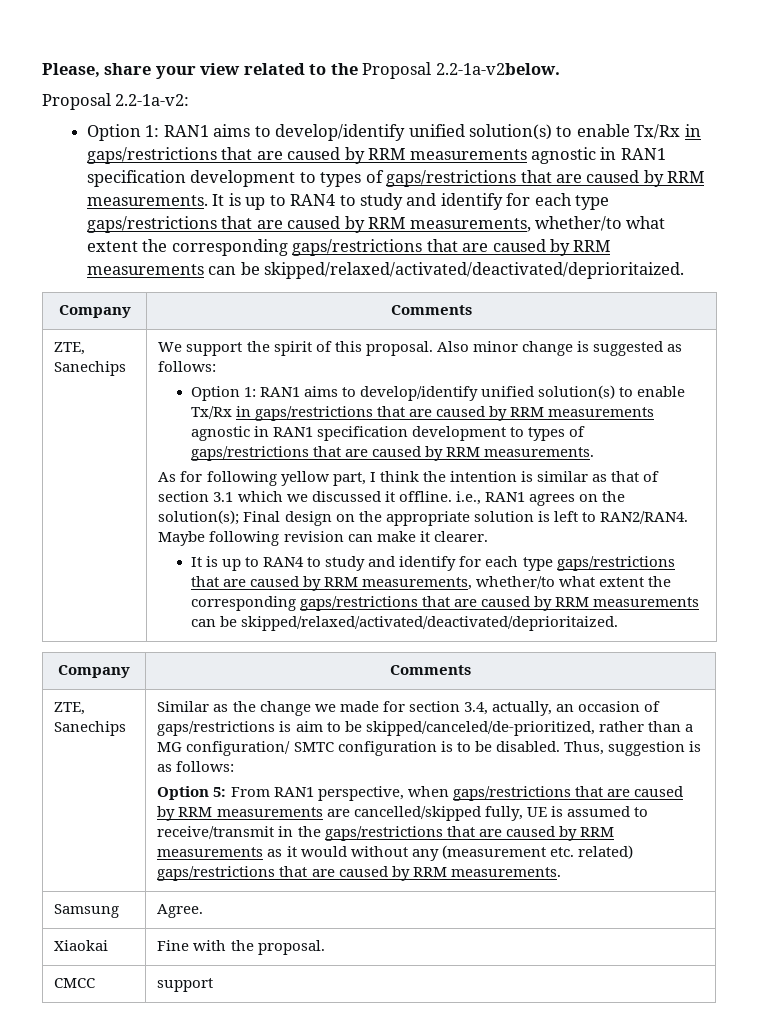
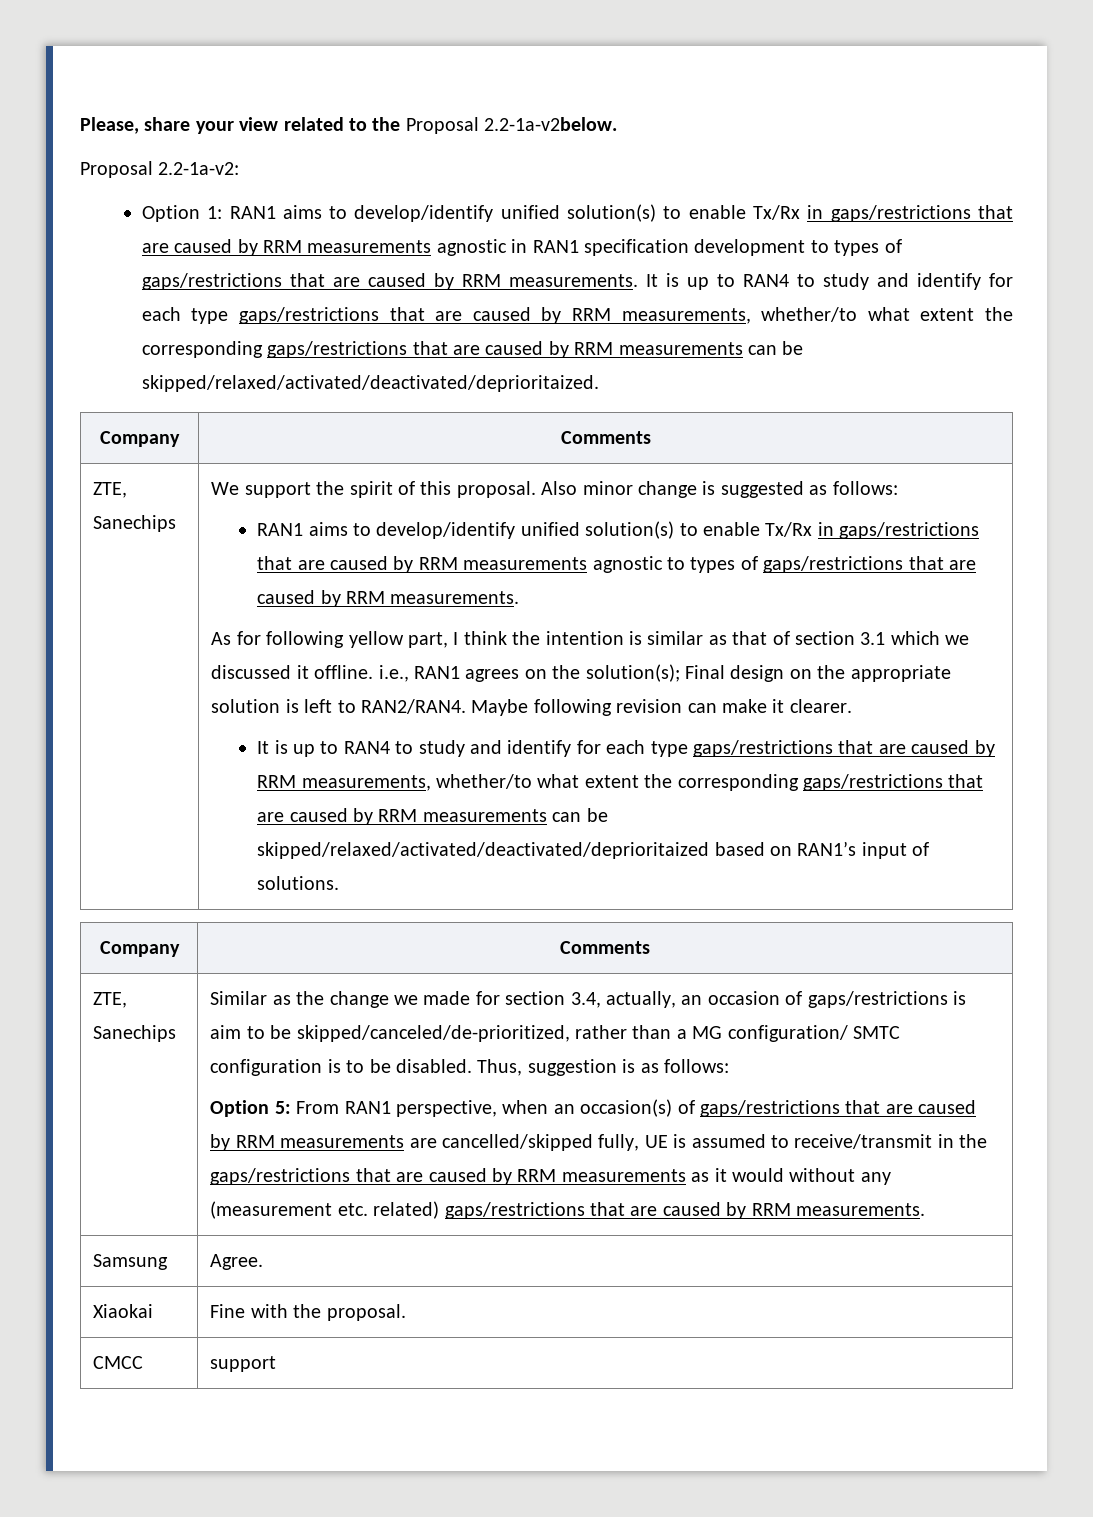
  Also minor change is suggested as follows:
- Option 1: RAN1 aims to develop/identify unified solution(s) to enable Tx/Rx in gaps/restrictions that are caused by RRM measurements agnostic in RAN1 specification development to types of gaps/restrictions that are caused by RRM measurements.
+ RAN1 aims to develop/identify unified solution(s) to enable Tx/Rx in gaps/restrictions that are caused by RRM measurements agnostic to types of gaps/restrictions that are caused by RRM measurements.
  Maybe following revision can make it clearer.
- It is up to RAN4 to study and identify for each type gaps/restrictions that are caused by RRM measurements, whether/to what extent the corresponding gaps/restrictions that are caused by RRM measurements can be skipped/relaxed/activated/deactivated/deprioritaized.
+ It is up to RAN4 to study and identify for each type gaps/restrictions that are caused by RRM measurements, whether/to what extent the corresponding gaps/restrictions that are caused by RRM measurements can be skipped/relaxed/activated/deactivated/deprioritaized based on RAN1’s input of solutions.
- Option 5: From RAN1 perspective, when gaps/restrictions that are caused by RRM measurements are cancelled/skipped fully, UE is assumed to receive/transmit in the gaps/restrictions that are caused by RRM measurements as it would without any (measurement etc. related) gaps/restrictions that are caused by RRM measurements.
+ Option 5: From RAN1 perspective, when an occasion(s) of gaps/restrictions that are caused by RRM measurements are cancelled/skipped fully, UE is assumed to receive/transmit in the gaps/restrictions that are caused by RRM measurements as it would without any (measurement etc. related) gaps/restrictions that are caused by RRM measurements.

